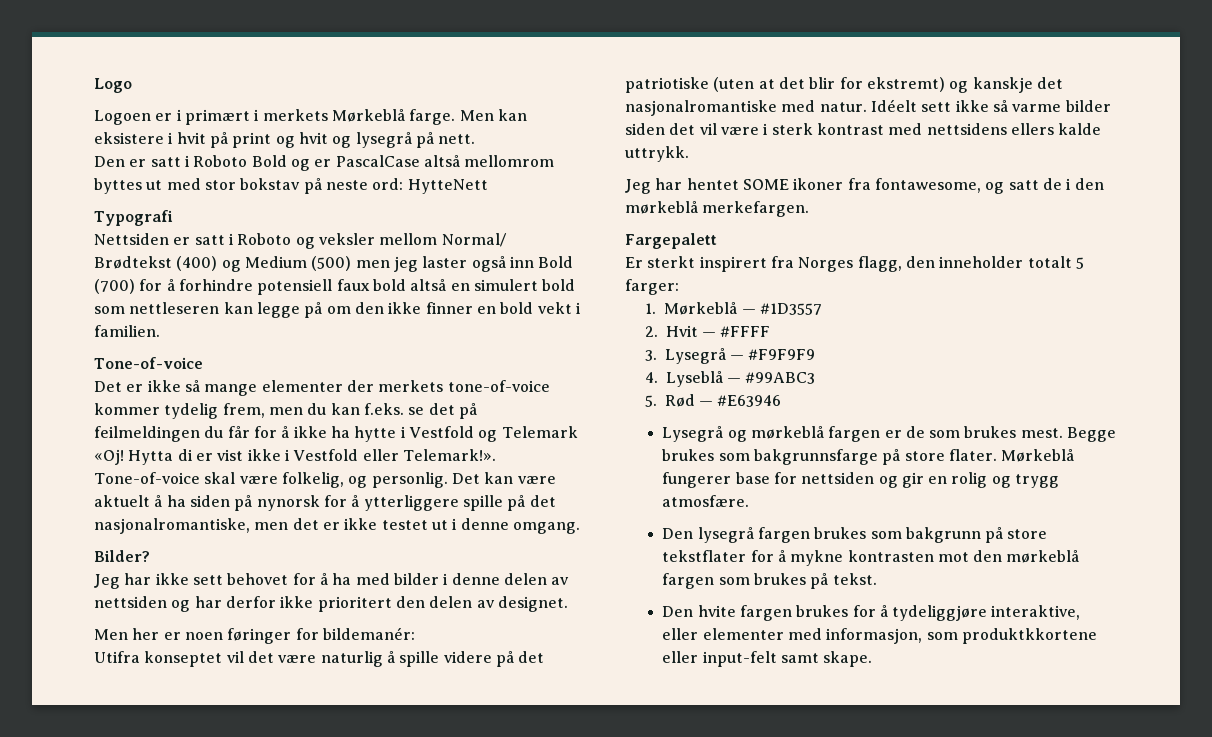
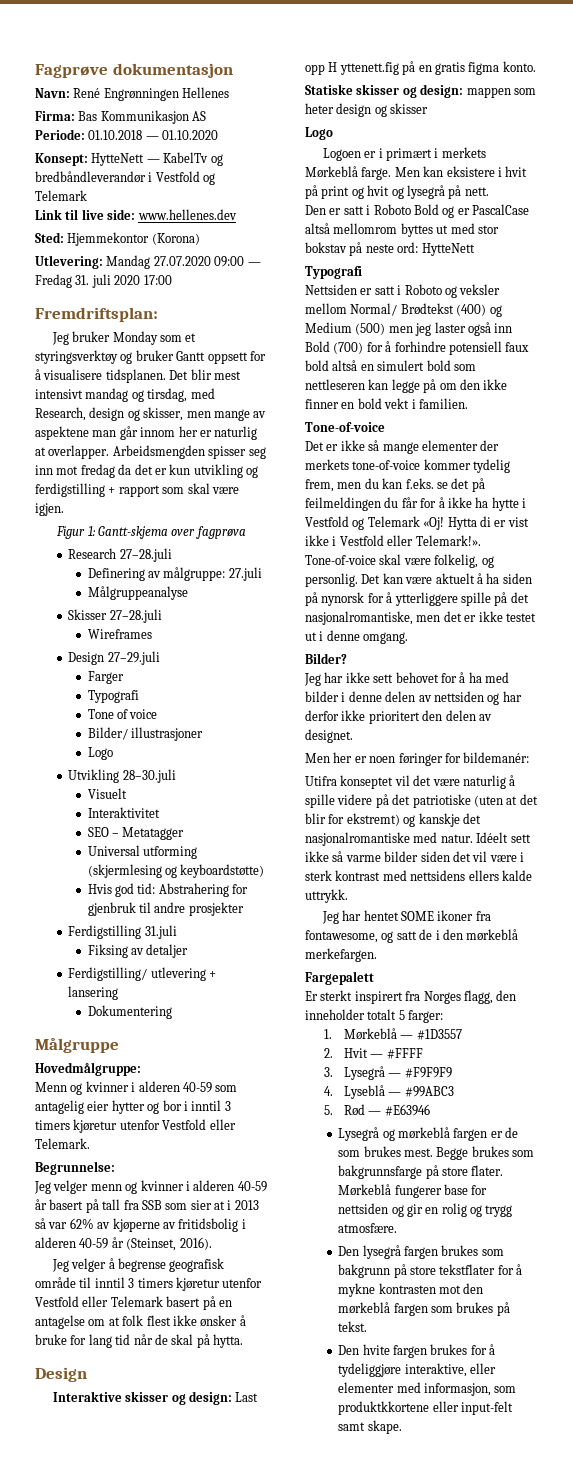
+ Fagprøve dokumentasjon
+ Navn: René Engrønningen Hellenes
+ Firma: Bas Kommunikasjon AS
+ Periode: 01.10.2018 — 01.10.2020
+ Konsept: HytteNett — KabelTv og bredbåndleverandør i Vestfold og Telemark
+ Link til live side: www.hellenes.dev
+ Sted: Hjemmekontor (Korona)
+ Utlevering: Mandag 27.07.2020 09:00 — Fredag 31. juli 2020 17:00
+ Fremdriftsplan:
+ Jeg bruker Monday som et styringsverktøy og bruker Gantt oppsett for å visualisere tidsplanen. Det blir mest intensivt mandag og tirsdag, med Research, design og skisser, men mange av aspektene man går innom her er naturlig at overlapper. Arbeidsmengden spisser seg inn mot fredag da det er kun utvikling og ferdigstilling + rapport som skal være igjen.
+ Figur 1: Gantt-skjema over fagprøva
+ Research 27–28.juli
+ Definering av målgruppe: 27.juli
+ Målgruppeanalyse
+ Skisser 27–28.juli
+ Wireframes
+ Design 27–29.juli
+ Farger
+ Typografi
+ Tone of voice
+ Bilder/ illustrasjoner
+ Logo
+ Utvikling 28–30.juli
+ Visuelt
+ Interaktivitet
+ SEO – Metatagger
+ Universal utforming (skjermlesing og keyboardstøtte)
+ Hvis god tid: Abstrahering for gjenbruk til andre prosjekter
+ Ferdigstilling 31.juli
+ Fiksing av detaljer
+ Ferdigstilling/ utlevering + lansering
+ Dokumentering
+ Målgruppe
+ Hovedmålgruppe:
+ Menn og kvinner i alderen 40-59 som antagelig eier hytter og bor i inntil 3 timers kjøretur utenfor Vestfold eller Telemark.
+ Begrunnelse:
+ Jeg velger menn og kvinner i alderen 40-59 år basert på tall fra SSB som sier at i 2013 så var 62% av kjøperne av fritidsbolig i alderen 40-59 år (Steinset, 2016).
+ Jeg velger å begrense geografisk område til inntil 3 timers kjøretur utenfor Vestfold eller Telemark basert på en antagelse om at folk flest ikke ønsker å bruke for lang tid når de skal på hytta.
+ Design
+ Interaktive skisser og design: Last opp H yttenett.fig på en gratis figma konto.
+ Statiske skisser og design: mappen som heter design og skisser

